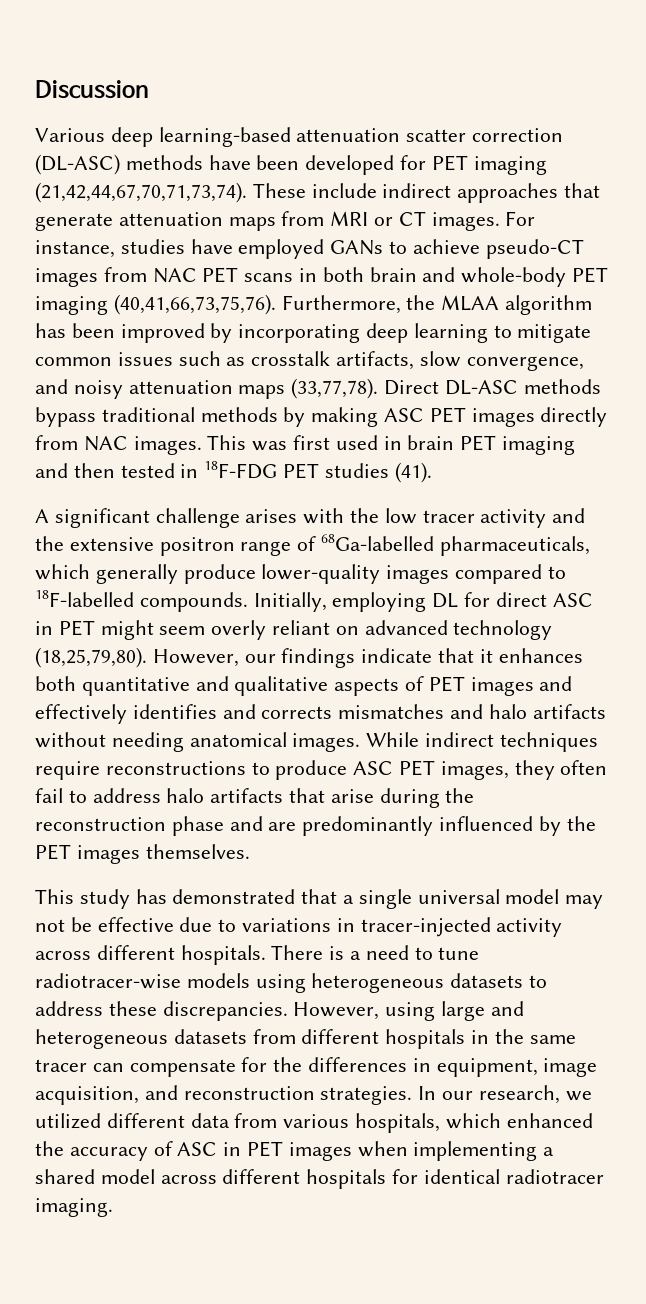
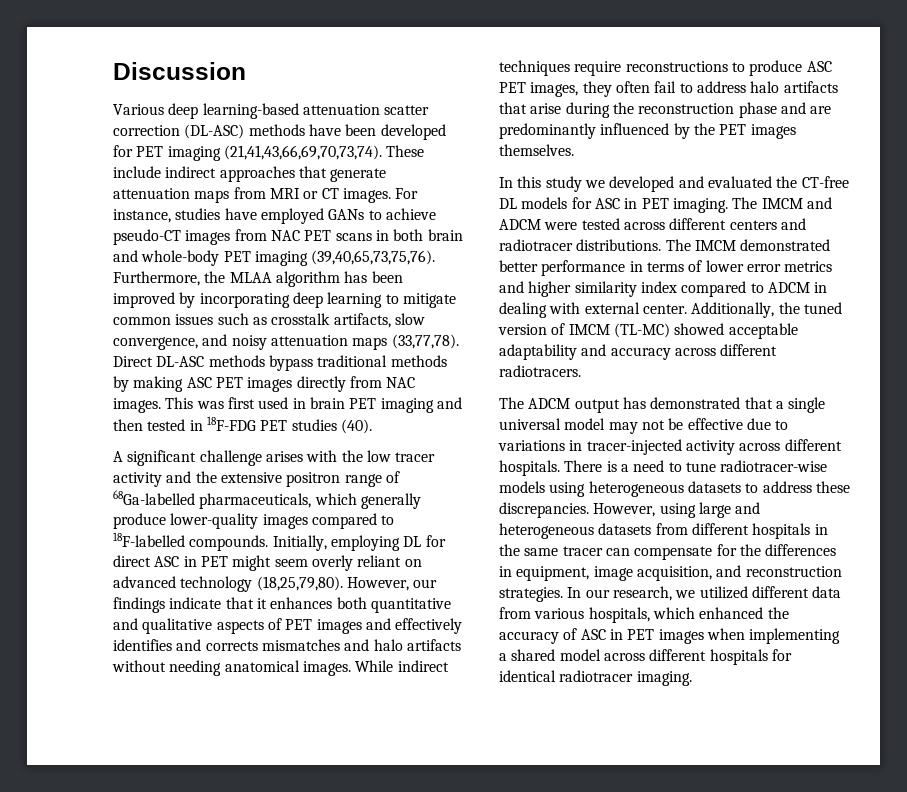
- Various deep learning-based attenuation scatter correction (DL-ASC) methods have been developed for PET imaging (21,42,44,67,70,71,73,74).
+ Various deep learning-based attenuation scatter correction (DL-ASC) methods have been developed for PET imaging (21,41,43,66,69,70,73,74).
- For instance, studies have employed GANs to achieve pseudo-CT images from NAC PET scans in both brain and whole-body PET imaging (40,41,66,73,75,76).
+ For instance, studies have employed GANs to achieve pseudo-CT images from NAC PET scans in both brain and whole-body PET imaging (39,40,65,73,75,76).
- This was first used in brain PET imaging and then tested in 18F-FDG PET studies (41).
+ This was first used in brain PET imaging and then tested in 18F-FDG PET studies (40).
- This study has demonstrated that a single universal model may not be effective due to variations in tracer-injected activity across different hospitals.
+ In this study we developed and evaluated the CT-free DL models for ASC in PET imaging. The IMCM and ADCM were tested across different centers and radiotracer distributions. The IMCM demonstrated better performance in terms of lower error metrics and higher similarity index compared to ADCM in dealing with external center. Additionally, the tuned version of IMCM (TL-MC) showed acceptable adaptability and accuracy across different radiotracers.
+ The ADCM output has demonstrated that a single universal model may not be effective due to variations in tracer-injected activity across different hospitals.

